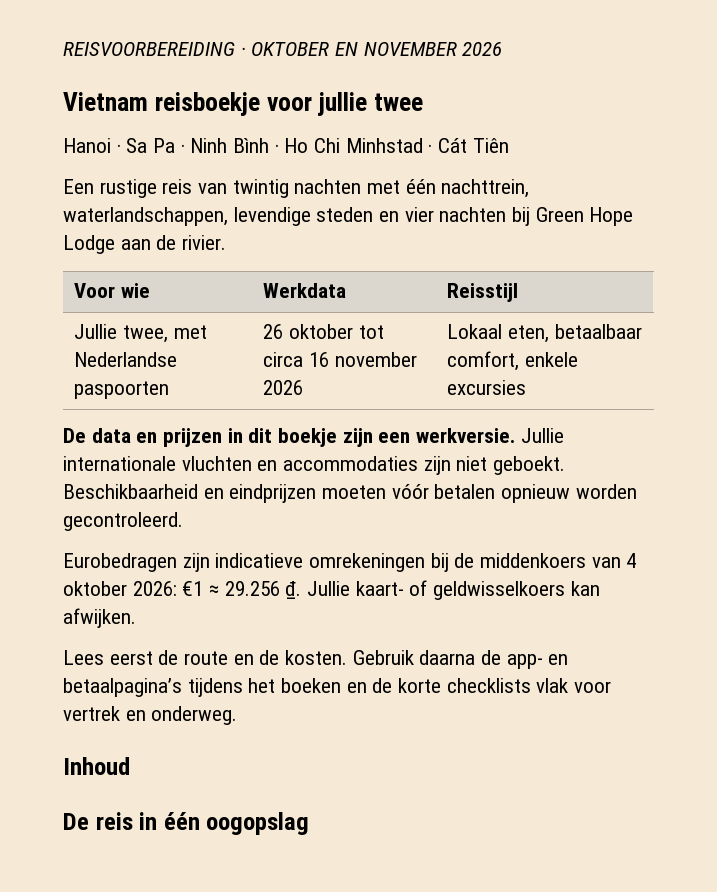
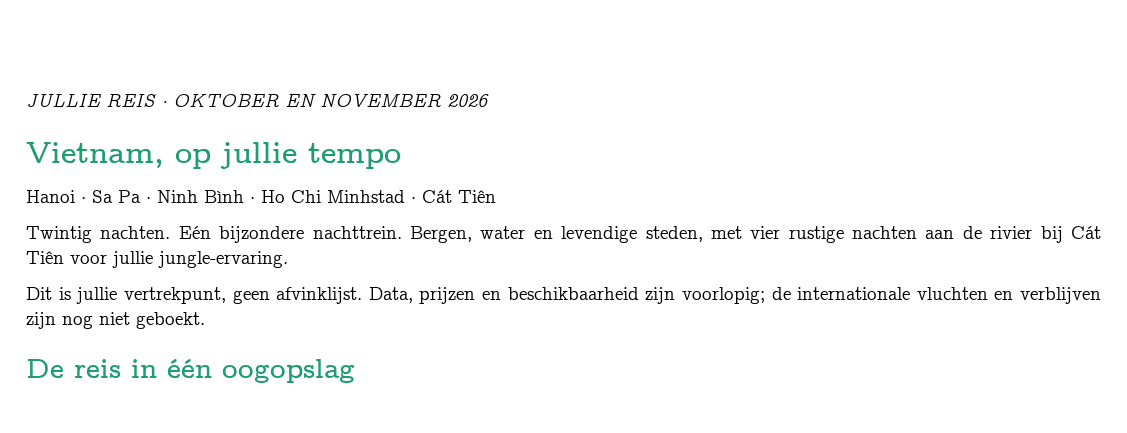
- REISVOORBEREIDING · OKTOBER EN NOVEMBER 2026
+ JULLIE REIS · OKTOBER EN NOVEMBER 2026
- Vietnam reisboekje voor jullie twee
+ Vietnam, op jullie tempo
- Een rustige reis van twintig nachten met één nachttrein, waterlandschappen, levendige steden en vier nachten bij Green Hope Lodge aan de rivier.
- Voor wie | Werkdata | Reisstijl
- Jullie twee, met Nederlandse paspoorten | 26 oktober tot circa 16 november 2026 | Lokaal eten, betaalbaar comfort, enkele excursies
- De data en prijzen in dit boekje zijn een werkversie. Jullie internationale vluchten en accommodaties zijn niet geboekt. Beschikbaarheid en eindprijzen moeten vóór betalen opnieuw worden gecontroleerd.
- Eurobedragen zijn indicatieve omrekeningen bij de middenkoers van 4 oktober 2026: €1 ≈ 29.256 ₫. Jullie kaart- of geldwisselkoers kan afwijken.
- Lees eerst de route en de kosten. Gebruik daarna de app- en betaalpagina’s tijdens het boeken en de korte checklists vlak voor vertrek en onderweg.
- Inhoud
+ Twintig nachten. Eén bijzondere nachttrein. Bergen, water en levendige steden, met vier rustige nachten aan de rivier bij Cát Tiên voor jullie jungle-ervaring.
+ Dit is jullie vertrekpunt, geen afvinklijst. Data, prijzen en beschikbaarheid zijn voorlopig; de internationale vluchten en verblijven zijn nog niet geboekt.

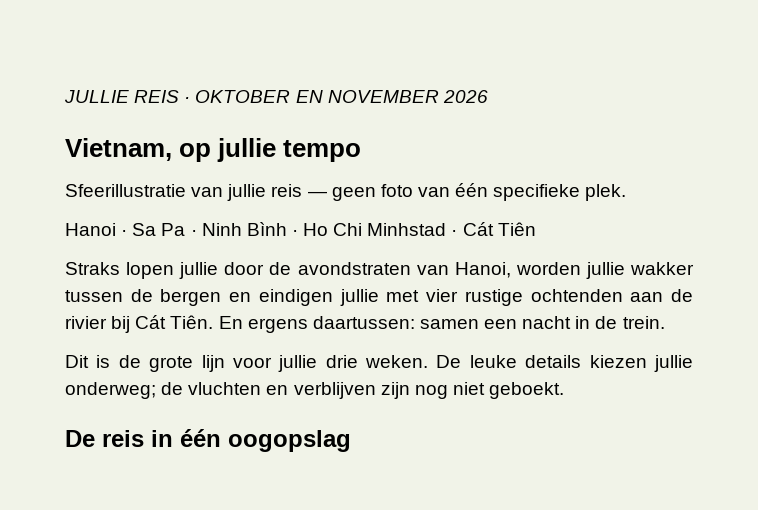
+ Sfeerillustratie van jullie reis — geen foto van één specifieke plek.
- Twintig nachten. Eén bijzondere nachttrein. Bergen, water en levendige steden, met vier rustige nachten aan de rivier bij Cát Tiên voor jullie jungle-ervaring.
- Dit is jullie vertrekpunt, geen afvinklijst. Data, prijzen en beschikbaarheid zijn voorlopig; de internationale vluchten en verblijven zijn nog niet geboekt.
+ Straks lopen jullie door de avondstraten van Hanoi, worden jullie wakker tussen de bergen en eindigen jullie met vier rustige ochtenden aan de rivier bij Cát Tiên. En ergens daartussen: samen een nacht in de trein.
+ Dit is de grote lijn voor jullie drie weken. De leuke details kiezen jullie onderweg; de vluchten en verblijven zijn nog niet geboekt.

